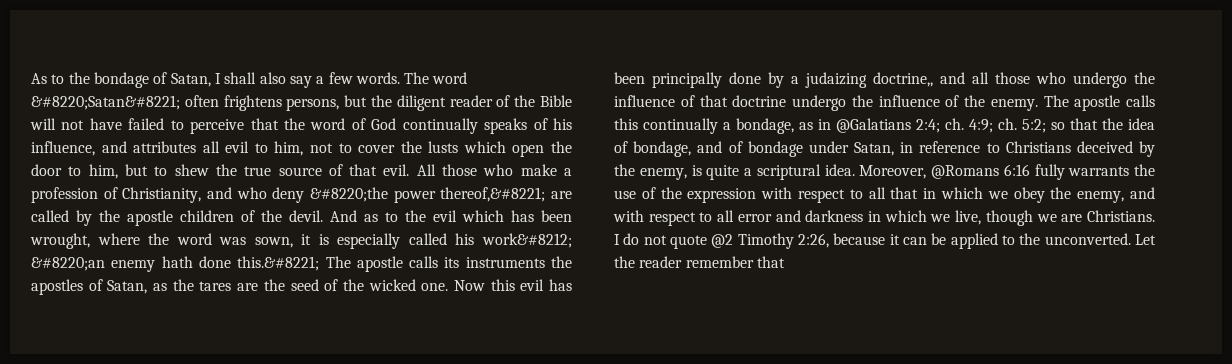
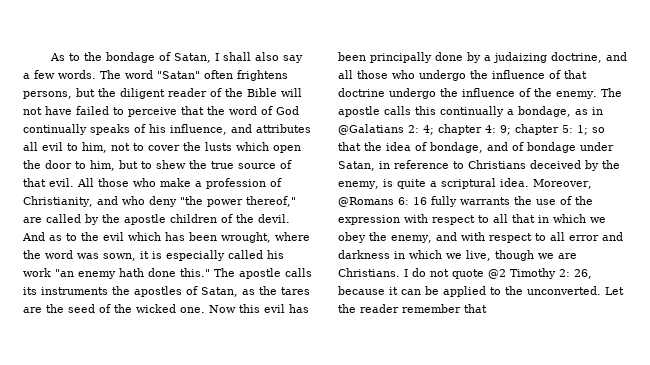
- The word &#8220;Satan&#8221; often frightens persons, but the diligent reader of the Bible will not have failed to perceive that the word of God continually speaks of his influence, and attributes all evil to him, not to cover the lusts which open the door to him, but to shew the true source of that evil.
+ The word "Satan" often frightens persons, but the diligent reader of the Bible will not have failed to perceive that the word of God continually speaks of his influence, and attributes all evil to him, not to cover the lusts which open the door to him, but to shew the true source of that evil.
- All those who make a profession of Christianity, and who deny &#8220;the power thereof,&#8221; are called by the apostle children of the devil.
+ All those who make a profession of Christianity, and who deny "the power thereof," are called by the apostle children of the devil.
- And as to the evil which has been wrought, where the word was sown, it is especially called his work&#8212; &#8220;an enemy hath done this.&#8221; The apostle calls its instruments the apostles of Satan, as the tares are the seed of the wicked one.
+ And as to the evil which has been wrought, where the word was sown, it is especially called his work "an enemy hath done this." The apostle calls its instruments the apostles of Satan, as the tares are the seed of the wicked one.
- Now this evil has been principally done by a judaizing doctrine,, and all those who undergo the influence of that doctrine undergo the influence of the enemy.
+ Now this evil has been principally done by a judaizing doctrine, and all those who undergo the influence of that doctrine undergo the influence of the enemy.
- The apostle calls this continually a bondage, as in @Galatians 2:4; ch. 4:9; ch. 5:2; so that the idea of bondage, and of bondage under Satan, in reference to Christians deceived by the enemy, is quite a scriptural idea.
+ The apostle calls this continually a bondage, as in @Galatians 2: 4; chapter 4: 9; chapter 5: 1; so that the idea of bondage, and of bondage under Satan, in reference to Christians deceived by the enemy, is quite a scriptural idea.
- Moreover, @Romans 6:16 fully warrants the use of the expression with respect to all that in which we obey the enemy, and with respect to all error and darkness in which we live, though we are Christians.
+ Moreover, @Romans 6: 16 fully warrants the use of the expression with respect to all that in which we obey the enemy, and with respect to all error and darkness in which we live, though we are Christians.
- I do not quote @2 Timothy 2:26, because it can be applied to the unconverted.
+ I do not quote @2 Timothy 2: 26, because it can be applied to the unconverted.

